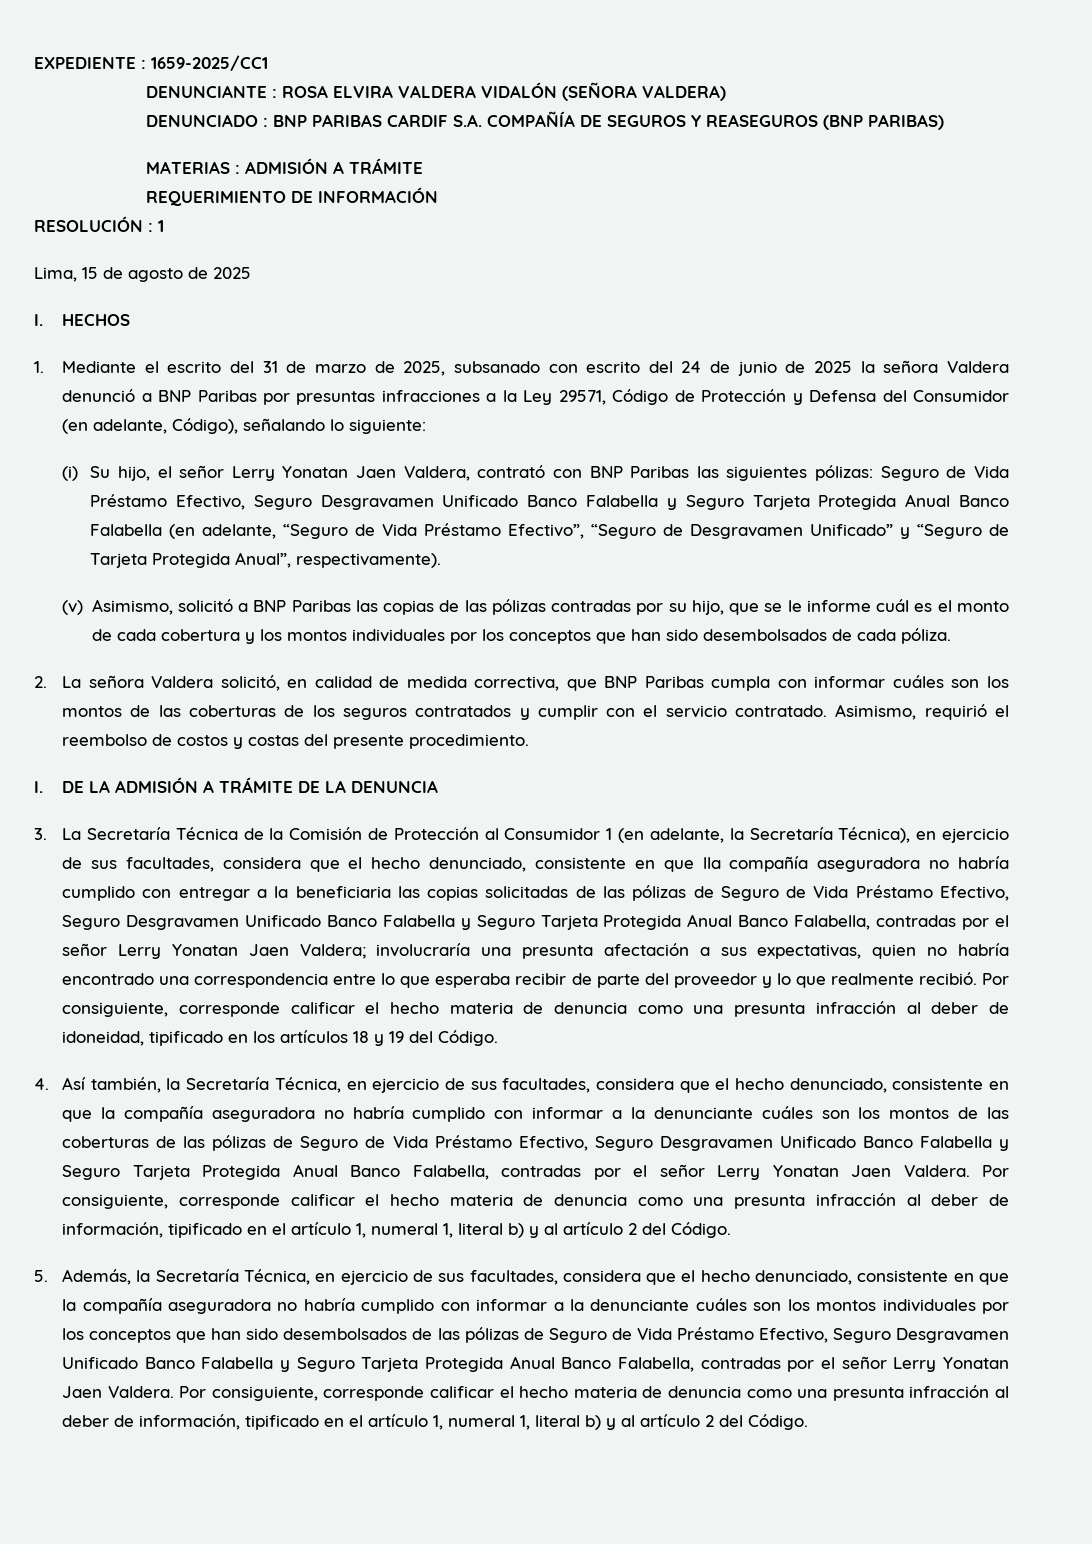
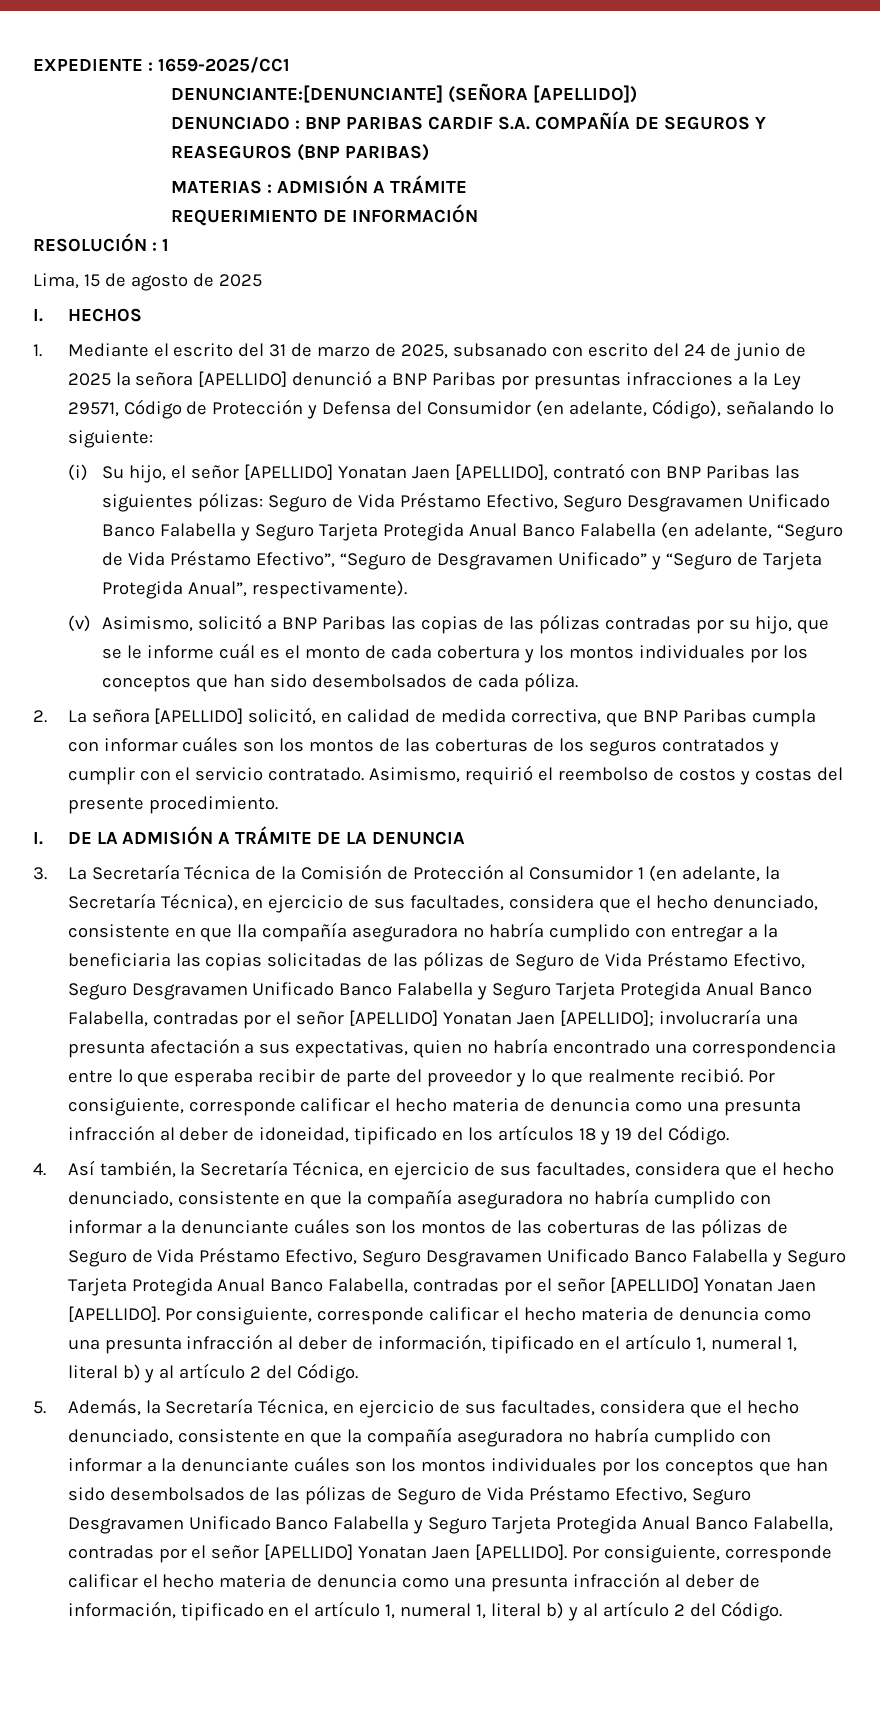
- DENUNCIANTE : ROSA ELVIRA VALDERA VIDALÓN (SEÑORA VALDERA)
+ DENUNCIANTE:[DENUNCIANTE] (SEÑORA [APELLIDO])
- 1. Mediante el escrito del 31 de marzo de 2025, subsanado con escrito del 24 de junio de 2025 la señora Valdera denunció a BNP Paribas por presuntas infracciones a la Ley 29571, Código de Protección y Defensa del Consumidor (en adelante, Código), señalando lo siguiente:
+ 1. Mediante el escrito del 31 de marzo de 2025, subsanado con escrito del 24 de junio de 2025 la señora [APELLIDO] denunció a BNP Paribas por presuntas infracciones a la Ley 29571, Código de Protección y Defensa del Consumidor (en adelante, Código), señalando lo siguiente:
- (i) Su hijo, el señor Lerry Yonatan Jaen Valdera, contrató con BNP Paribas las siguientes pólizas: Seguro de Vida Préstamo Efectivo, Seguro Desgravamen Unificado Banco Falabella y Seguro Tarjeta Protegida Anual Banco Falabella (en adelante, “Seguro de Vida Préstamo Efectivo”, “Seguro de Desgravamen Unificado” y “Seguro de Tarjeta Protegida Anual”, respectivamente).
+ (i) Su hijo, el señor [APELLIDO] Yonatan Jaen [APELLIDO], contrató con BNP Paribas las siguientes pólizas: Seguro de Vida Préstamo Efectivo, Seguro Desgravamen Unificado Banco Falabella y Seguro Tarjeta Protegida Anual Banco Falabella (en adelante, “Seguro de Vida Préstamo Efectivo”, “Seguro de Desgravamen Unificado” y “Seguro de Tarjeta Protegida Anual”, respectivamente).
- 2. La señora Valdera solicitó, en calidad de medida correctiva, que BNP Paribas cumpla con informar cuáles son los montos de las coberturas de los seguros contratados y cumplir con el servicio contratado.
+ 2. La señora [APELLIDO] solicitó, en calidad de medida correctiva, que BNP Paribas cumpla con informar cuáles son los montos de las coberturas de los seguros contratados y cumplir con el servicio contratado.
- 3. La Secretaría Técnica de la Comisión de Protección al Consumidor 1 (en adelante, la Secretaría Técnica), en ejercicio de sus facultades, considera que el hecho denunciado, consistente en que lla compañía aseguradora no habría cumplido con entregar a la beneficiaria las copias solicitadas de las pólizas de Seguro de Vida Préstamo Efectivo, Seguro Desgravamen Unificado Banco Falabella y Seguro Tarjeta Protegida Anual Banco Falabella, contradas por el señor Lerry Yonatan Jaen Valdera;
+ 3. La Secretaría Técnica de la Comisión de Protección al Consumidor 1 (en adelante, la Secretaría Técnica), en ejercicio de sus facultades, considera que el hecho denunciado, consistente en que lla compañía aseguradora no habría cumplido con entregar a la beneficiaria las copias solicitadas de las pólizas de Seguro de Vida Préstamo Efectivo, Seguro Desgravamen Unificado Banco Falabella y Seguro Tarjeta Protegida Anual Banco Falabella, contradas por el señor [APELLIDO] Yonatan Jaen [APELLIDO];
- 4. Así también, la Secretaría Técnica, en ejercicio de sus facultades, considera que el hecho denunciado, consistente en que la compañía aseguradora no habría cumplido con informar a la denunciante cuáles son los montos de las coberturas de las pólizas de Seguro de Vida Préstamo Efectivo, Seguro Desgravamen Unificado Banco Falabella y Seguro Tarjeta Protegida Anual Banco Falabella, contradas por el señor Lerry Yonatan Jaen Valdera.
+ 4. Así también, la Secretaría Técnica, en ejercicio de sus facultades, considera que el hecho denunciado, consistente en que la compañía aseguradora no habría cumplido con informar a la denunciante cuáles son los montos de las coberturas de las pólizas de Seguro de Vida Préstamo Efectivo, Seguro Desgravamen Unificado Banco Falabella y Seguro Tarjeta Protegida Anual Banco Falabella, contradas por el señor [APELLIDO] Yonatan Jaen [APELLIDO].
- 5. Además, la Secretaría Técnica, en ejercicio de sus facultades, considera que el hecho denunciado, consistente en que la compañía aseguradora no habría cumplido con informar a la denunciante cuáles son los montos individuales por los conceptos que han sido desembolsados de las pólizas de Seguro de Vida Préstamo Efectivo, Seguro Desgravamen Unificado Banco Falabella y Seguro Tarjeta Protegida Anual Banco Falabella, contradas por el señor Lerry Yonatan Jaen Valdera.
+ 5. Además, la Secretaría Técnica, en ejercicio de sus facultades, considera que el hecho denunciado, consistente en que la compañía aseguradora no habría cumplido con informar a la denunciante cuáles son los montos individuales por los conceptos que han sido desembolsados de las pólizas de Seguro de Vida Préstamo Efectivo, Seguro Desgravamen Unificado Banco Falabella y Seguro Tarjeta Protegida Anual Banco Falabella, contradas por el señor [APELLIDO] Yonatan Jaen [APELLIDO].

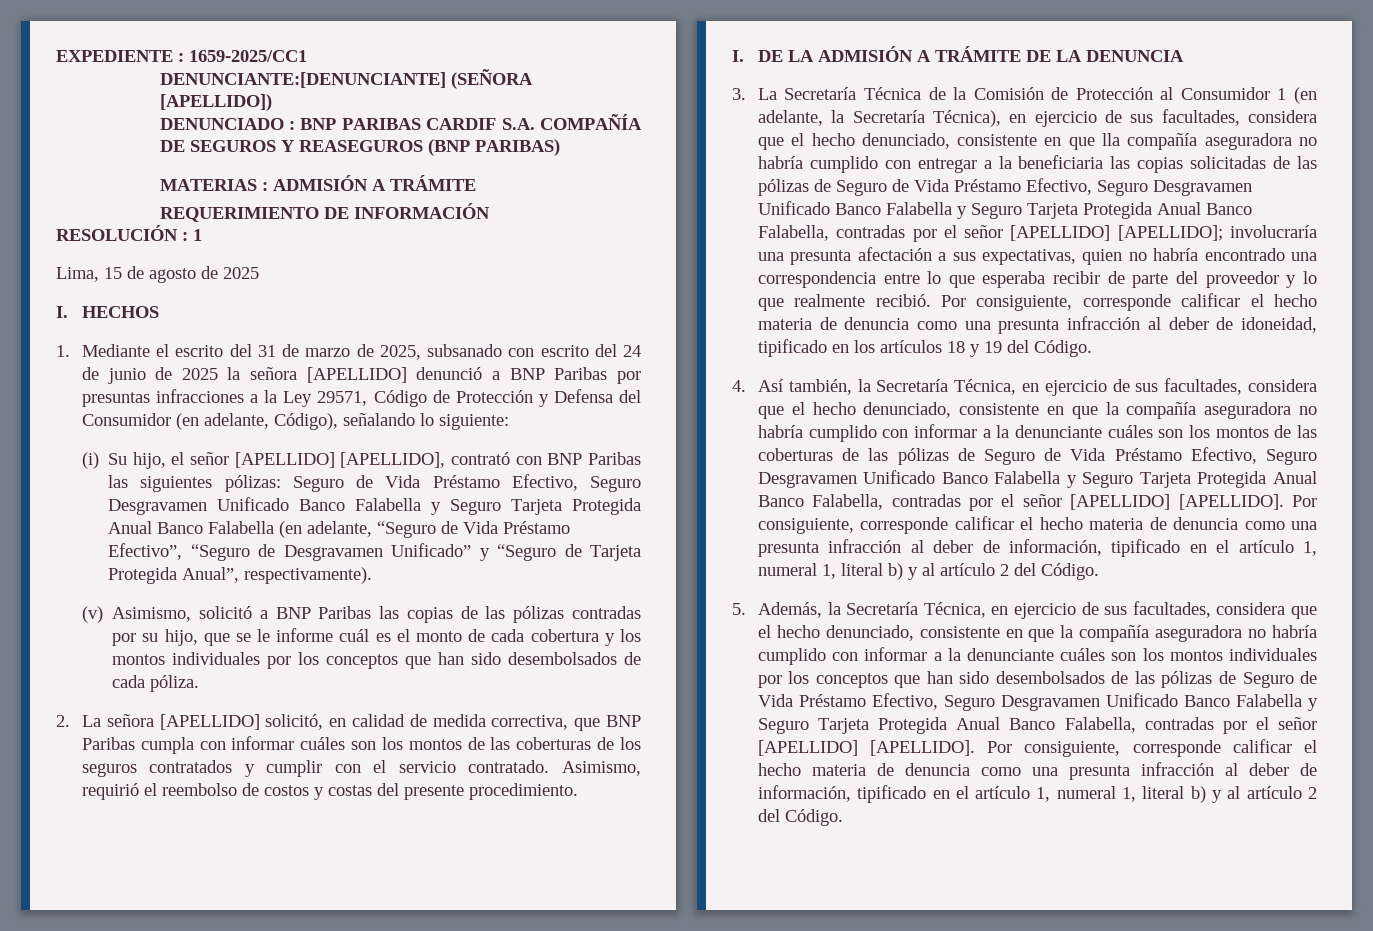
- (i) Su hijo, el señor [APELLIDO] Yonatan Jaen [APELLIDO], contrató con BNP Paribas las siguientes pólizas: Seguro de Vida Préstamo Efectivo, Seguro Desgravamen Unificado Banco Falabella y Seguro Tarjeta Protegida Anual Banco Falabella (en adelante, “Seguro de Vida Préstamo Efectivo”, “Seguro de Desgravamen Unificado” y “Seguro de Tarjeta Protegida Anual”, respectivamente).
+ (i) Su hijo, el señor [APELLIDO] [APELLIDO], contrató con BNP Paribas las siguientes pólizas: Seguro de Vida Préstamo Efectivo, Seguro Desgravamen Unificado Banco Falabella y Seguro Tarjeta Protegida Anual Banco Falabella (en adelante, “Seguro de Vida Préstamo Efectivo”, “Seguro de Desgravamen Unificado” y “Seguro de Tarjeta Protegida Anual”, respectivamente).
- 3. La Secretaría Técnica de la Comisión de Protección al Consumidor 1 (en adelante, la Secretaría Técnica), en ejercicio de sus facultades, considera que el hecho denunciado, consistente en que lla compañía aseguradora no habría cumplido con entregar a la beneficiaria las copias solicitadas de las pólizas de Seguro de Vida Préstamo Efectivo, Seguro Desgravamen Unificado Banco Falabella y Seguro Tarjeta Protegida Anual Banco Falabella, contradas por el señor [APELLIDO] Yonatan Jaen [APELLIDO];
+ 3. La Secretaría Técnica de la Comisión de Protección al Consumidor 1 (en adelante, la Secretaría Técnica), en ejercicio de sus facultades, considera que el hecho denunciado, consistente en que lla compañía aseguradora no habría cumplido con entregar a la beneficiaria las copias solicitadas de las pólizas de Seguro de Vida Préstamo Efectivo, Seguro Desgravamen Unificado Banco Falabella y Seguro Tarjeta Protegida Anual Banco Falabella, contradas por el señor [APELLIDO] [APELLIDO];
- 4. Así también, la Secretaría Técnica, en ejercicio de sus facultades, considera que el hecho denunciado, consistente en que la compañía aseguradora no habría cumplido con informar a la denunciante cuáles son los montos de las coberturas de las pólizas de Seguro de Vida Préstamo Efectivo, Seguro Desgravamen Unificado Banco Falabella y Seguro Tarjeta Protegida Anual Banco Falabella, contradas por el señor [APELLIDO] Yonatan Jaen [APELLIDO].
+ 4. Así también, la Secretaría Técnica, en ejercicio de sus facultades, considera que el hecho denunciado, consistente en que la compañía aseguradora no habría cumplido con informar a la denunciante cuáles son los montos de las coberturas de las pólizas de Seguro de Vida Préstamo Efectivo, Seguro Desgravamen Unificado Banco Falabella y Seguro Tarjeta Protegida Anual Banco Falabella, contradas por el señor [APELLIDO] [APELLIDO].
- 5. Además, la Secretaría Técnica, en ejercicio de sus facultades, considera que el hecho denunciado, consistente en que la compañía aseguradora no habría cumplido con informar a la denunciante cuáles son los montos individuales por los conceptos que han sido desembolsados de las pólizas de Seguro de Vida Préstamo Efectivo, Seguro Desgravamen Unificado Banco Falabella y Seguro Tarjeta Protegida Anual Banco Falabella, contradas por el señor [APELLIDO] Yonatan Jaen [APELLIDO].
+ 5. Además, la Secretaría Técnica, en ejercicio de sus facultades, considera que el hecho denunciado, consistente en que la compañía aseguradora no habría cumplido con informar a la denunciante cuáles son los montos individuales por los conceptos que han sido desembolsados de las pólizas de Seguro de Vida Préstamo Efectivo, Seguro Desgravamen Unificado Banco Falabella y Seguro Tarjeta Protegida Anual Banco Falabella, contradas por el señor [APELLIDO] [APELLIDO].

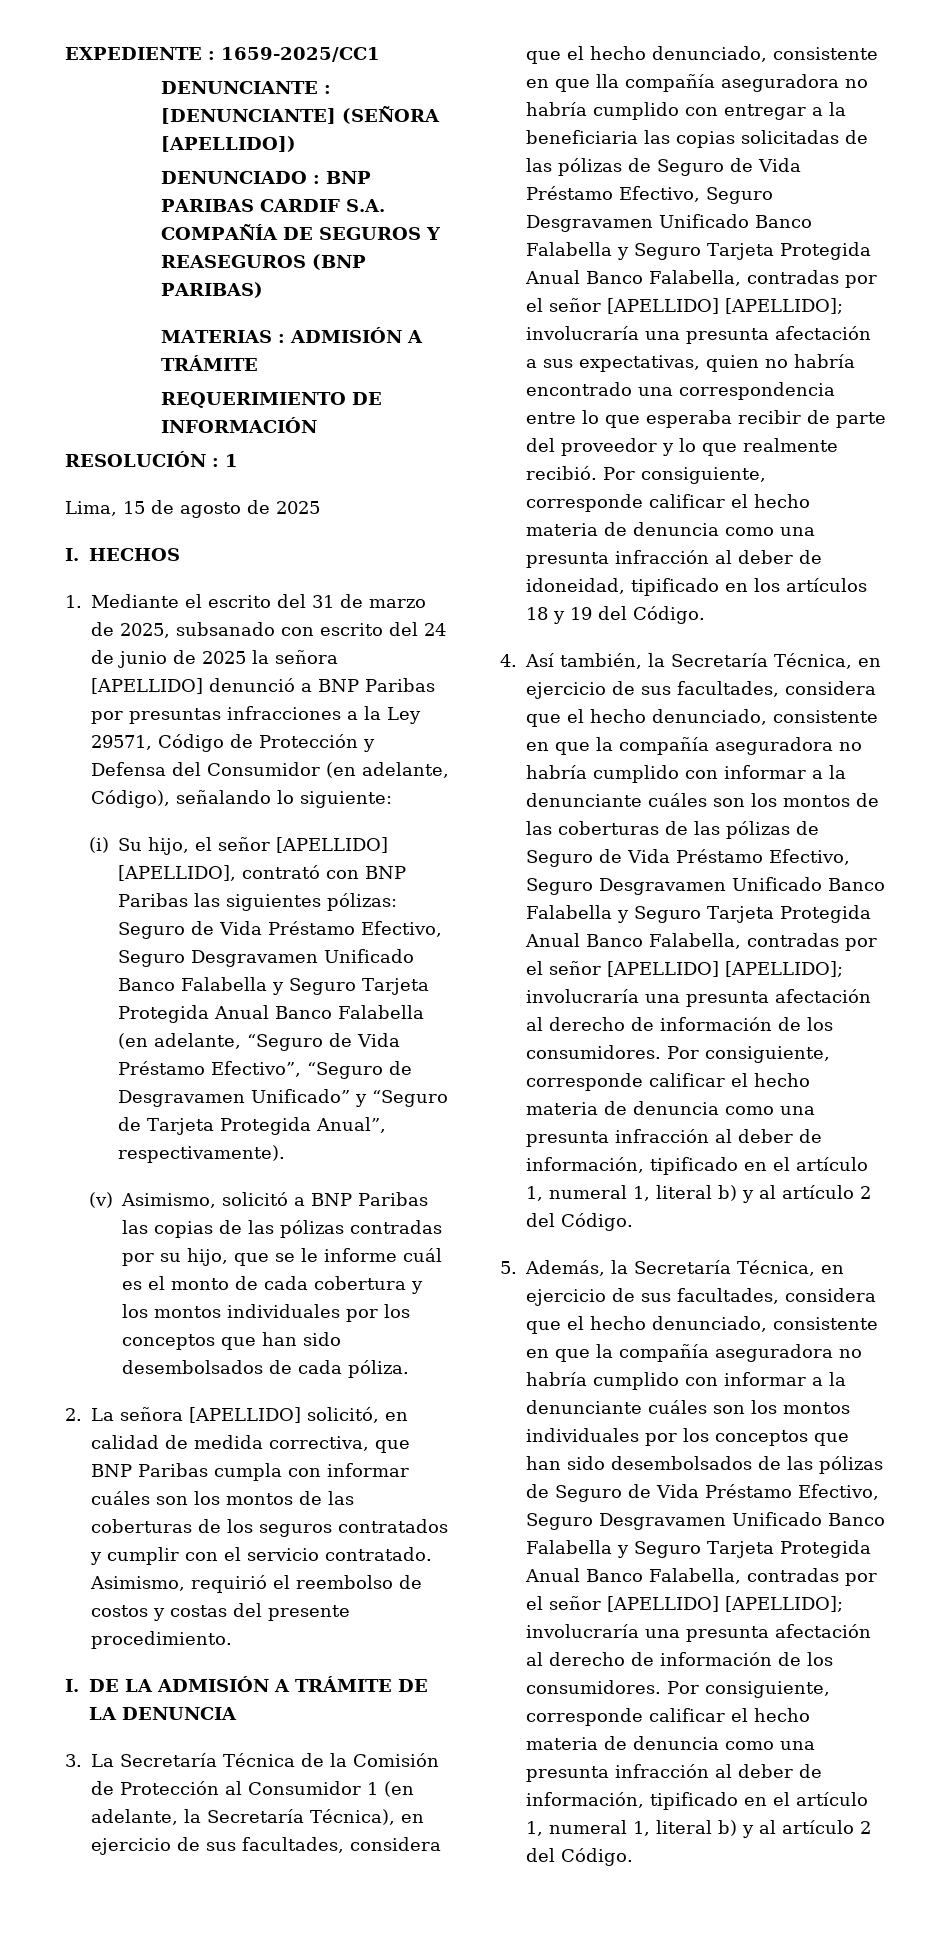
- DENUNCIANTE:[DENUNCIANTE] (SEÑORA [APELLIDO])
+ DENUNCIANTE : [DENUNCIANTE] (SEÑORA [APELLIDO])
- 4. Así también, la Secretaría Técnica, en ejercicio de sus facultades, considera que el hecho denunciado, consistente en que la compañía aseguradora no habría cumplido con informar a la denunciante cuáles son los montos de las coberturas de las pólizas de Seguro de Vida Préstamo Efectivo, Seguro Desgravamen Unificado Banco Falabella y Seguro Tarjeta Protegida Anual Banco Falabella, contradas por el señor [APELLIDO] [APELLIDO].
+ 4. Así también, la Secretaría Técnica, en ejercicio de sus facultades, considera que el hecho denunciado, consistente en que la compañía aseguradora no habría cumplido con informar a la denunciante cuáles son los montos de las coberturas de las pólizas de Seguro de Vida Préstamo Efectivo, Seguro Desgravamen Unificado Banco Falabella y Seguro Tarjeta Protegida Anual Banco Falabella, contradas por el señor [APELLIDO] [APELLIDO]; involucraría una presunta afectación al derecho de información de los consumidores.
- 5. Además, la Secretaría Técnica, en ejercicio de sus facultades, considera que el hecho denunciado, consistente en que la compañía aseguradora no habría cumplido con informar a la denunciante cuáles son los montos individuales por los conceptos que han sido desembolsados de las pólizas de Seguro de Vida Préstamo Efectivo, Seguro Desgravamen Unificado Banco Falabella y Seguro Tarjeta Protegida Anual Banco Falabella, contradas por el señor [APELLIDO] [APELLIDO].
+ 5. Además, la Secretaría Técnica, en ejercicio de sus facultades, considera que el hecho denunciado, consistente en que la compañía aseguradora no habría cumplido con informar a la denunciante cuáles son los montos individuales por los conceptos que han sido desembolsados de las pólizas de Seguro de Vida Préstamo Efectivo, Seguro Desgravamen Unificado Banco Falabella y Seguro Tarjeta Protegida Anual Banco Falabella, contradas por el señor [APELLIDO] [APELLIDO]; involucraría una presunta afectación al derecho de información de los consumidores.

